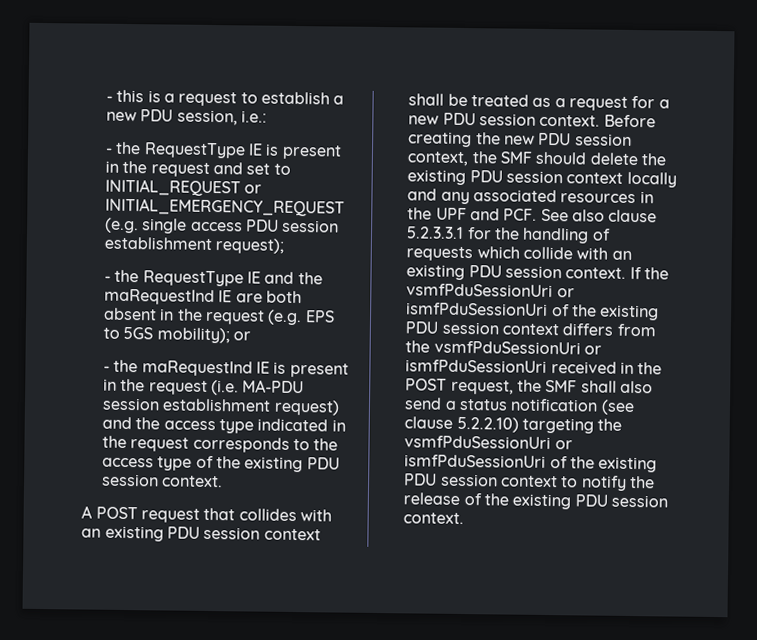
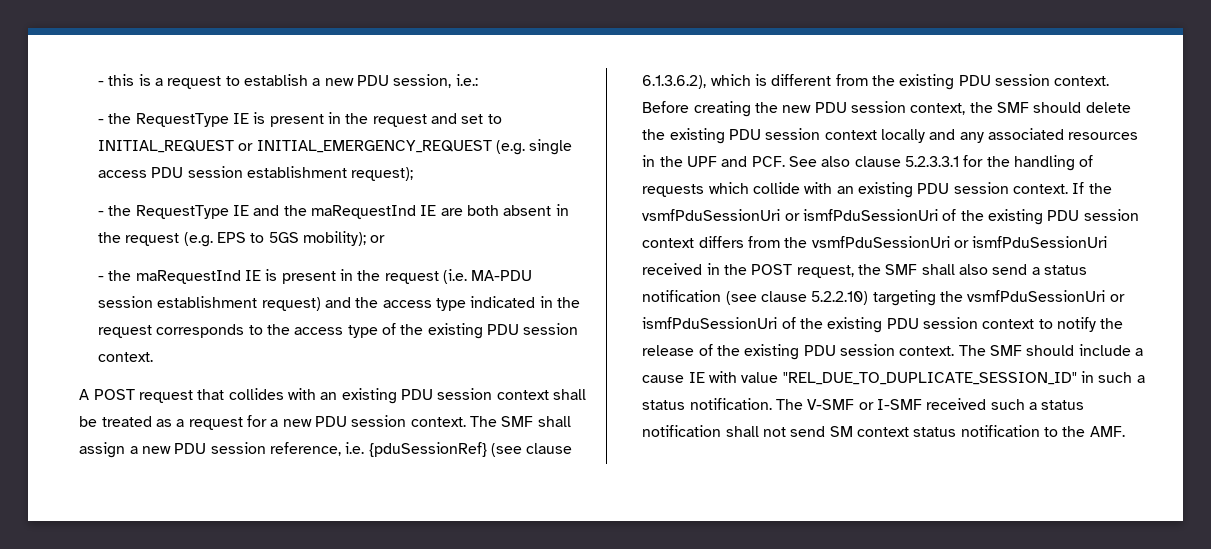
+ The SMF shall assign a new PDU session reference, i.e. {pduSessionRef} (see clause 6.1.3.6.2), which is different from the existing PDU session context.
+ The SMF should include a cause IE with value "REL_DUE_TO_DUPLICATE_SESSION_ID" in such a status notification. The V-SMF or I-SMF received such a status notification shall not send SM context status notification to the AMF.

